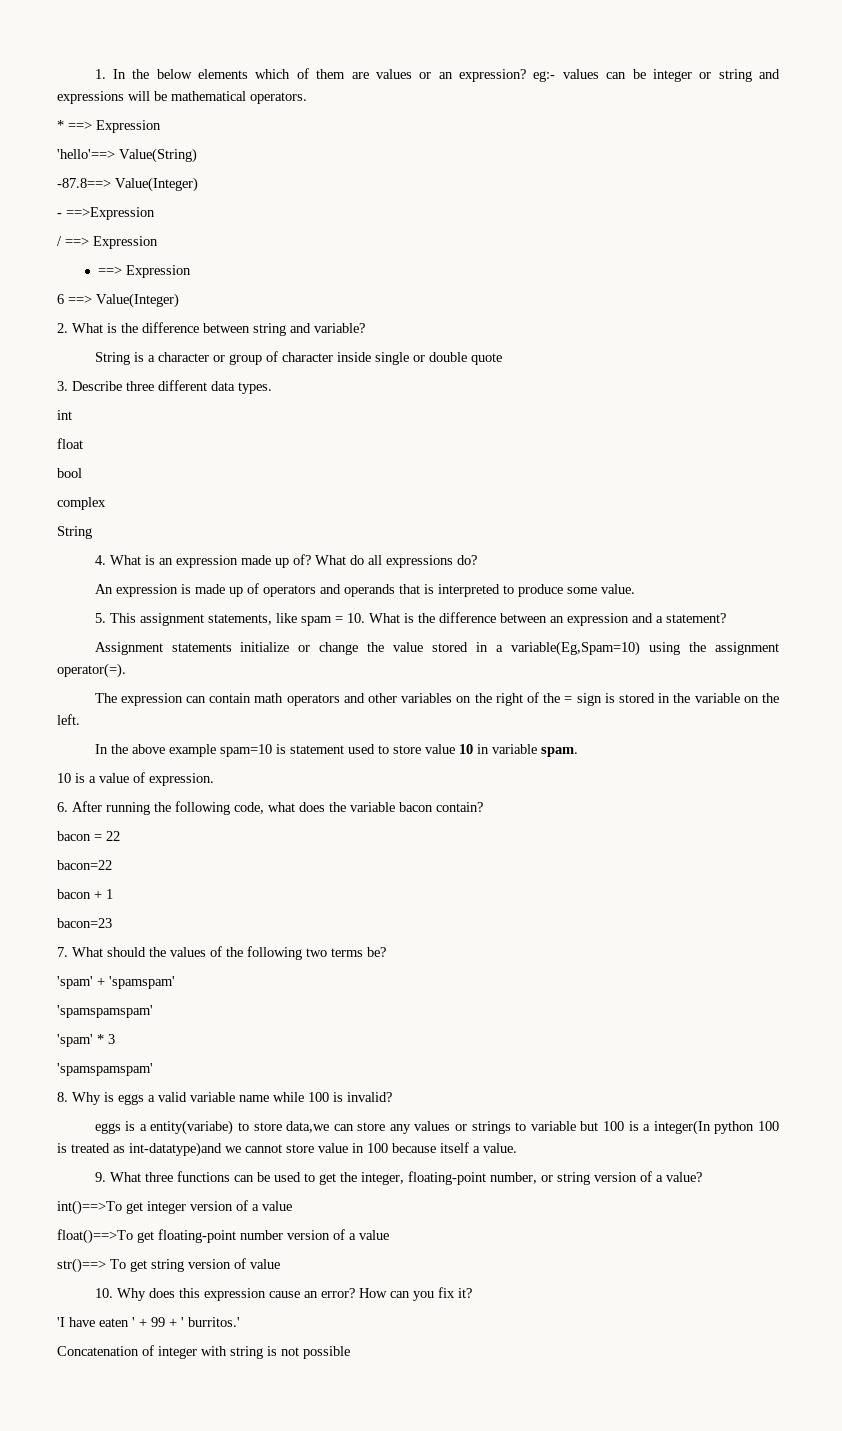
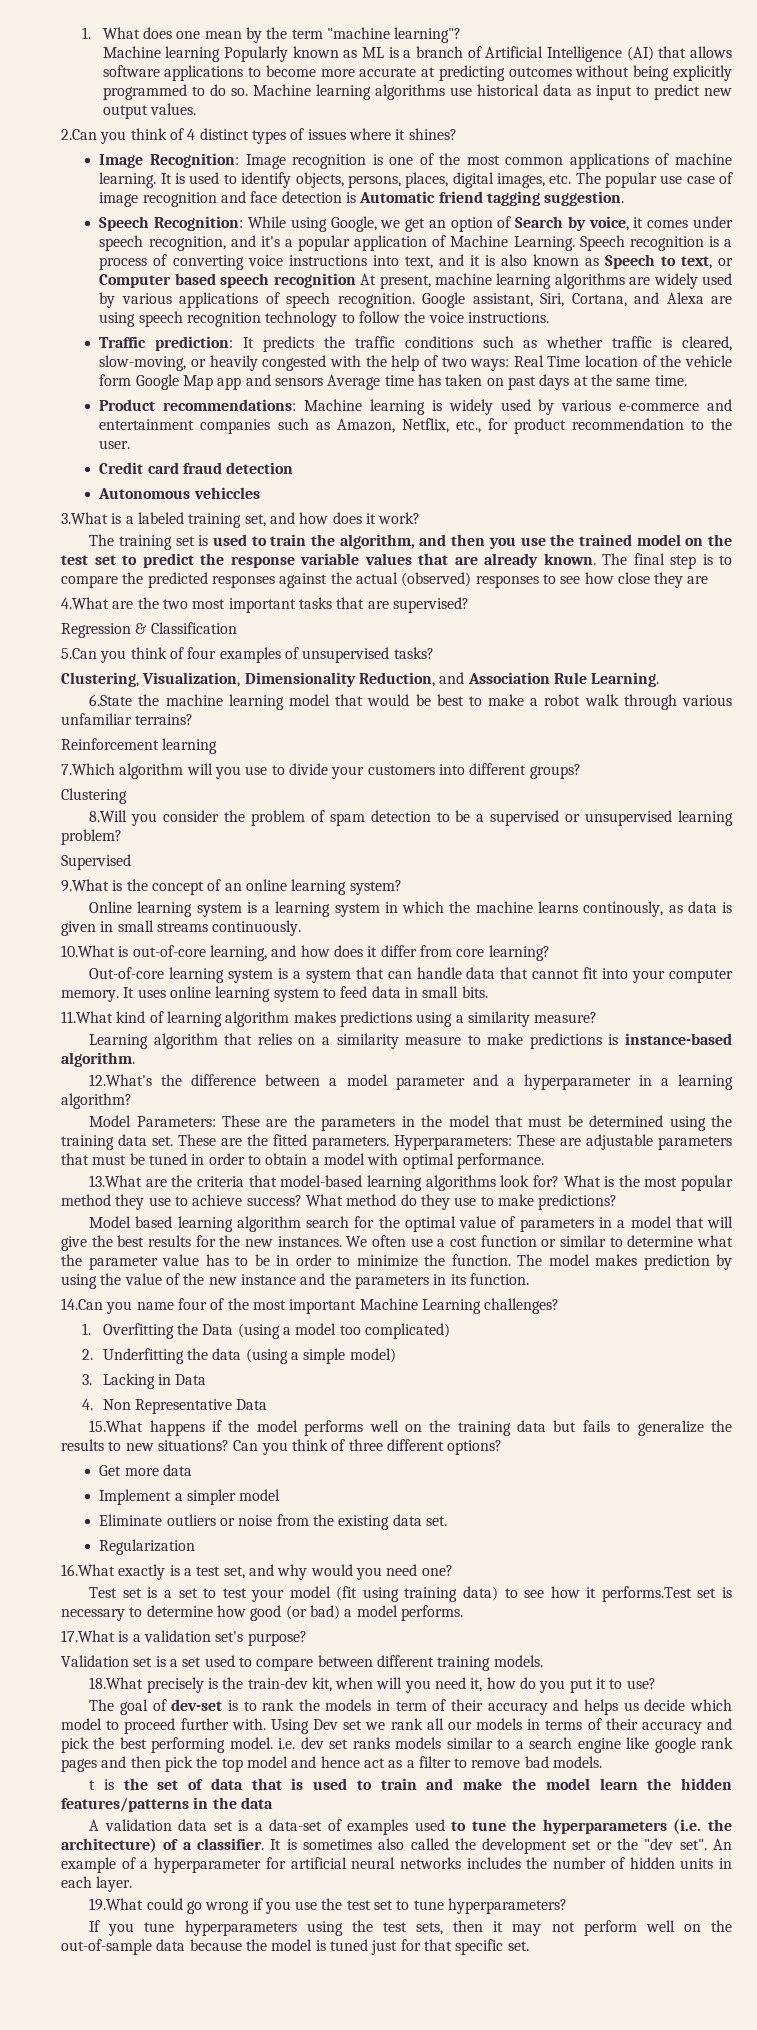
- 1. In the below elements which of them are values or an expression? eg:- values can be integer or string and expressions will be mathematical operators.
- * ==> Expression
- 'hello'==> Value(String)
- -87.8==> Value(Integer)
- - ==>Expression
- / ==> Expression
- ==> Expression
- 6 ==> Value(Integer)
- 2. What is the difference between string and variable?
- String is a character or group of character inside single or double quote
- 3. Describe three different data types.
- int
- float
- bool
- complex
- String
- 4. What is an expression made up of? What do all expressions do?
- An expression is made up of operators and operands that is interpreted to produce some value.
- 5. This assignment statements, like spam = 10. What is the difference between an expression and a statement?
- Assignment statements initialize or change the value stored in a variable(Eg,Spam=10) using the assignment operator(=).
- The expression can contain math operators and other variables on the right of the = sign is stored in the variable on the left.
- In the above example spam=10 is statement used to store value 10 in variable spam.
- 10 is a value of expression.
- 6. After running the following code, what does the variable bacon contain?
- bacon = 22
- bacon=22
- bacon + 1
- bacon=23
- 7. What should the values of the following two terms be?
- 'spam' + 'spamspam'
- 'spamspamspam'
- 'spam' * 3
- 'spamspamspam'
- 8. Why is eggs a valid variable name while 100 is invalid?
- eggs is a entity(variabe) to store data,we can store any values or strings to variable but 100 is a integer(In python 100 is treated as int-datatype)and we cannot store value in 100 because itself a value.
- 9. What three functions can be used to get the integer, floating-point number, or string version of a value?
- int()==>To get integer version of a value
- float()==>To get floating-point number version of a value
- str()==> To get string version of value
- 10. Why does this expression cause an error? How can you fix it?
- 'I have eaten ' + 99 + ' burritos.'
- Concatenation of integer with string is not possible
+ 1. What does one mean by the term "machine learning"?
+ Machine learning Popularly known as ML is a branch of Artificial Intelligence (AI) that allows software applications to become more accurate at predicting outcomes without being explicitly programmed to do so. Machine learning algorithms use historical data as input to predict new output values.
+ 2.Can you think of 4 distinct types of issues where it shines?
+ Image Recognition: Image recognition is one of the most common applications of machine learning. It is used to identify objects, persons, places, digital images, etc. The popular use case of image recognition and face detection is Automatic friend tagging suggestion.
+ Speech Recognition: While using Google, we get an option of Search by voice, it comes under speech recognition, and it's a popular application of Machine Learning. Speech recognition is a process of converting voice instructions into text, and it is also known as Speech to text, or Computer based speech recognition At present, machine learning algorithms are widely used by various applications of speech recognition. Google assistant, Siri, Cortana, and Alexa are using speech recognition technology to follow the voice instructions.
+ Traffic prediction: It predicts the traffic conditions such as whether traffic is cleared, slow-moving, or heavily congested with the help of two ways: Real Time location of the vehicle form Google Map app and sensors Average time has taken on past days at the same time.
+ Product recommendations: Machine learning is widely used by various e-commerce and entertainment companies such as Amazon, Netflix, etc., for product recommendation to the user.
+ Credit card fraud detection
+ Autonomous vehiccles
+ 3.What is a labeled training set, and how does it work?
+ The training set is used to train the algorithm, and then you use the trained model on the test set to predict the response variable values that are already known. The final step is to compare the predicted responses against the actual (observed) responses to see how close they are
+ 4.What are the two most important tasks that are supervised?
+ Regression & Classification
+ 5.Can you think of four examples of unsupervised tasks?
+ Clustering, Visualization, Dimensionality Reduction, and Association Rule Learning.
+ 6.State the machine learning model that would be best to make a robot walk through various unfamiliar terrains?
+ Reinforcement learning
+ 7.Which algorithm will you use to divide your customers into different groups?
+ Clustering
+ 8.Will you consider the problem of spam detection to be a supervised or unsupervised learning problem?
+ Supervised
+ 9.What is the concept of an online learning system?
+ Online learning system is a learning system in which the machine learns continously, as data is given in small streams continuously.
+ 10.What is out-of-core learning, and how does it differ from core learning?
+ Out-of-core learning system is a system that can handle data that cannot fit into your computer memory. It uses online learning system to feed data in small bits.
+ 11.What kind of learning algorithm makes predictions using a similarity measure?
+ Learning algorithm that relies on a similarity measure to make predictions is instance-based algorithm.
+ 12.What's the difference between a model parameter and a hyperparameter in a learning algorithm?
+ Model Parameters: These are the parameters in the model that must be determined using the training data set. These are the fitted parameters. Hyperparameters: These are adjustable parameters that must be tuned in order to obtain a model with optimal performance.
+ 13.What are the criteria that model-based learning algorithms look for? What is the most popular method they use to achieve success? What method do they use to make predictions?
+ Model based learning algorithm search for the optimal value of parameters in a model that will give the best results for the new instances. We often use a cost function or similar to determine what the parameter value has to be in order to minimize the function. The model makes prediction by using the value of the new instance and the parameters in its function.
+ 14.Can you name four of the most important Machine Learning challenges?
+ 1. Overfitting the Data (using a model too complicated)
+ 2. Underfitting the data (using a simple model)
+ 3. Lacking in Data
+ 4. Non Representative Data
+ 15.What happens if the model performs well on the training data but fails to generalize the results to new situations? Can you think of three different options?
+ Get more data
+ Implement a simpler model
+ Eliminate outliers or noise from the existing data set.
+ Regularization
+ 16.What exactly is a test set, and why would you need one?
+ Test set is a set to test your model (fit using training data) to see how it performs.Test set is necessary to determine how good (or bad) a model performs.
+ 17.What is a validation set's purpose?
+ Validation set is a set used to compare between different training models.
+ 18.What precisely is the train-dev kit, when will you need it, how do you put it to use?
+ The goal of dev-set is to rank the models in term of their accuracy and helps us decide which model to proceed further with. Using Dev set we rank all our models in terms of their accuracy and pick the best performing model. i.e. dev set ranks models similar to a search engine like google rank pages and then pick the top model and hence act as a filter to remove bad models.
+ t is the set of data that is used to train and make the model learn the hidden features/patterns in the data
+ A validation data set is a data-set of examples used to tune the hyperparameters (i.e. the architecture) of a classifier. It is sometimes also called the development set or the "dev set". An example of a hyperparameter for artificial neural networks includes the number of hidden units in each layer.
+ 19.What could go wrong if you use the test set to tune hyperparameters?
+ If you tune hyperparameters using the test sets, then it may not perform well on the out-of-sample data because the model is tuned just for that specific set.

